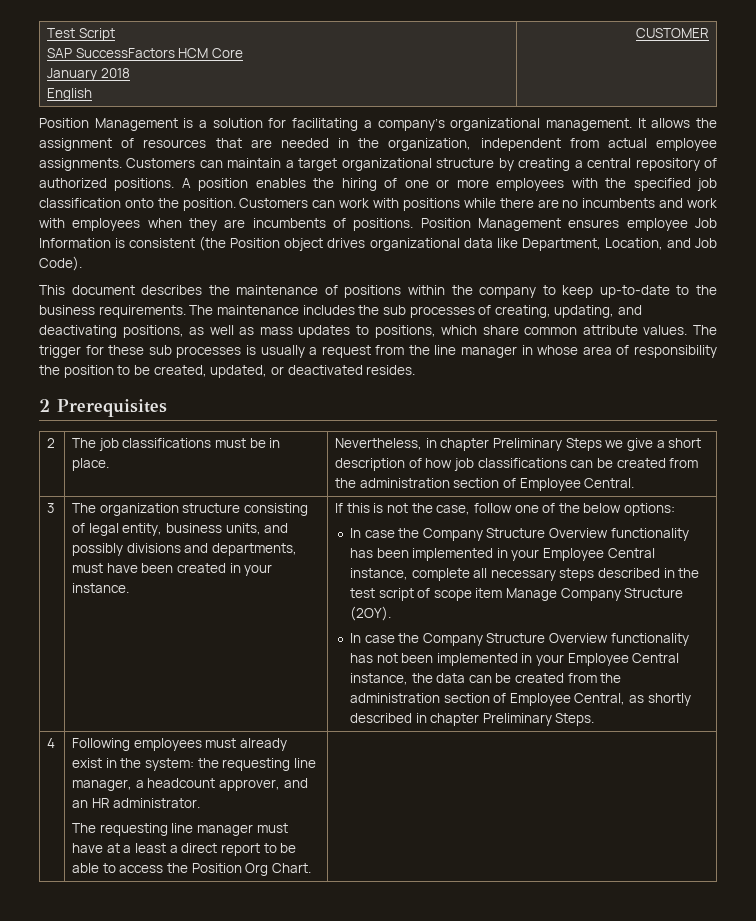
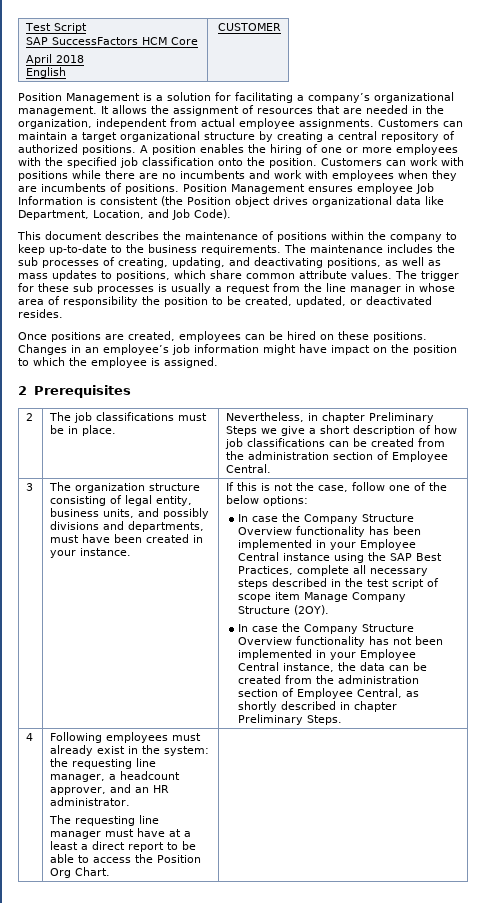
  Test Script
  SAP SuccessFactors HCM Core
- January 2018
+ April 2018
+ Once positions are created, employees can be hired on these positions. Changes in an employee’s job information might have impact on the position to which the employee is assigned.
- In case the Company Structure Overview functionality has been implemented in your Employee Central instance, complete all necessary steps described in the test script of scope item Manage Company Structure (2OY).
+ In case the Company Structure Overview functionality has been implemented in your Employee Central instance using the SAP Best Practices, complete all necessary steps described in the test script of scope item Manage Company Structure (2OY).

